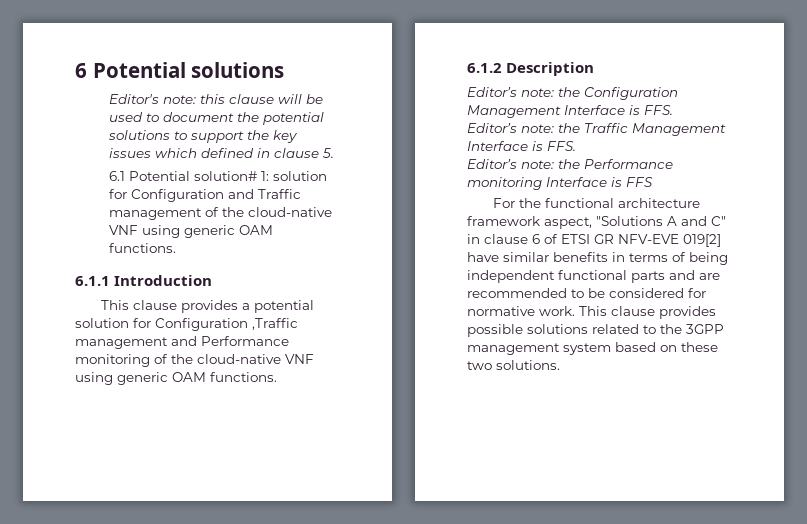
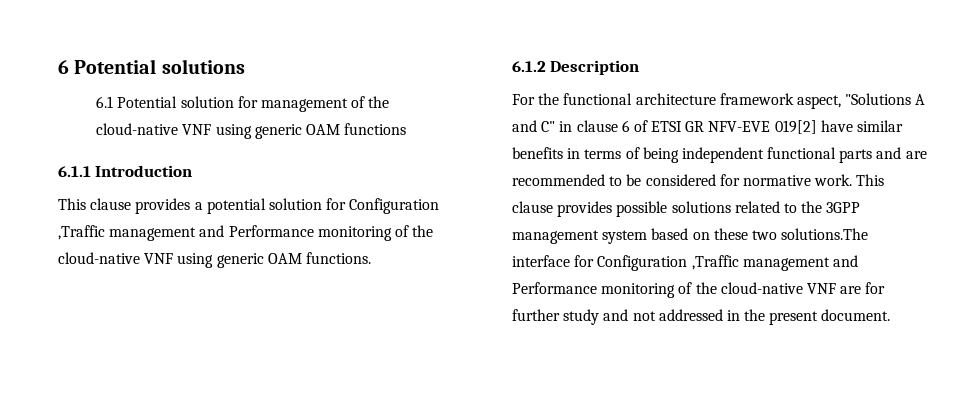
- Editor's note: this clause will be used to document the potential solutions to support the key issues which defined in clause 5.
- 6.1 Potential solution# 1: solution for Configuration and Traffic management of the cloud-native VNF using generic OAM functions.
+ 6.1 Potential solution for management of the cloud-native VNF using generic OAM functions
- Editor’s note: the Configuration Management Interface is FFS.
- Editor’s note: the Traffic Management Interface is FFS.
- Editor’s note: the Performance monitoring Interface is FFS
- This clause provides possible solutions related to the 3GPP management system based on these two solutions.
+ This clause provides possible solutions related to the 3GPP management system based on these two solutions.The interface for Configuration ,Traffic management and Performance monitoring of the cloud-native VNF are for further study and not addressed in the present document.

